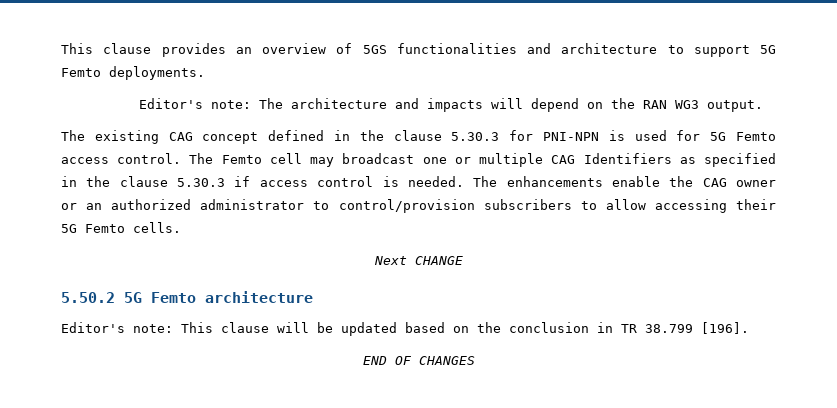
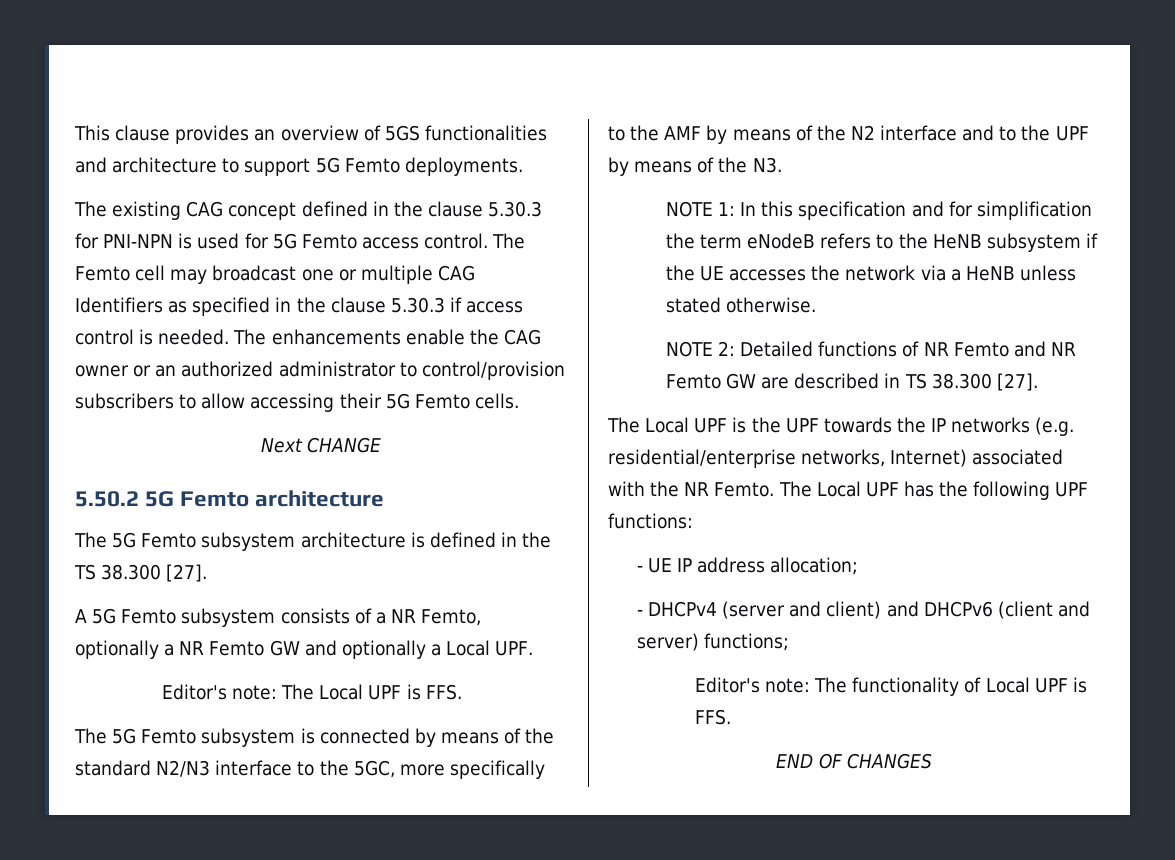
- Editor's note: The architecture and impacts will depend on the RAN WG3 output.
- Editor's note: This clause will be updated based on the conclusion in TR 38.799 [196].
+ The 5G Femto subsystem architecture is defined in the TS 38.300 [27].
+ A 5G Femto subsystem consists of a NR Femto, optionally a NR Femto GW and optionally a Local UPF.
+ Editor's note: The Local UPF is FFS.
+ The 5G Femto subsystem is connected by means of the standard N2/N3 interface to the 5GC, more specifically to the AMF by means of the N2 interface and to the UPF by means of the N3.
+ NOTE 1: In this specification and for simplification the term eNodeB refers to the HeNB subsystem if the UE accesses the network via a HeNB unless stated otherwise.
+ NOTE 2: Detailed functions of NR Femto and NR Femto GW are described in TS 38.300 [27].
+ The Local UPF is the UPF towards the IP networks (e.g. residential/enterprise networks, Internet) associated with the NR Femto. The Local UPF has the following UPF functions:
+ - UE IP address allocation;
+ - DHCPv4 (server and client) and DHCPv6 (client and server) functions;
+ Editor's note: The functionality of Local UPF is FFS.

